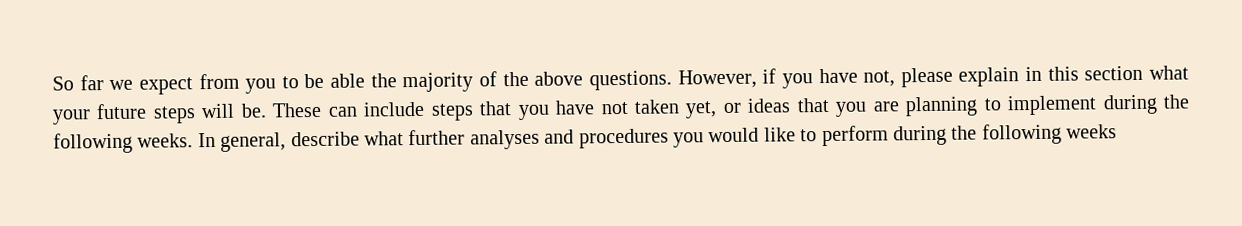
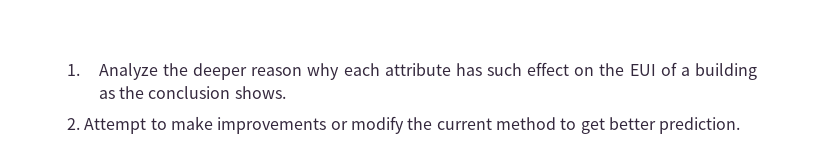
- So far we expect from you to be able the majority of the above questions. However, if you have not, please explain in this section what your future steps will be. These can include steps that you have not taken yet, or ideas that you are planning to implement during the following weeks. In general, describe what further analyses and procedures you would like to perform during the following weeks
+ 1. Analyze the deeper reason why each attribute has such effect on the EUI of a building as the conclusion shows.
+ 2. Attempt to make improvements or modify the current method to get better prediction.

